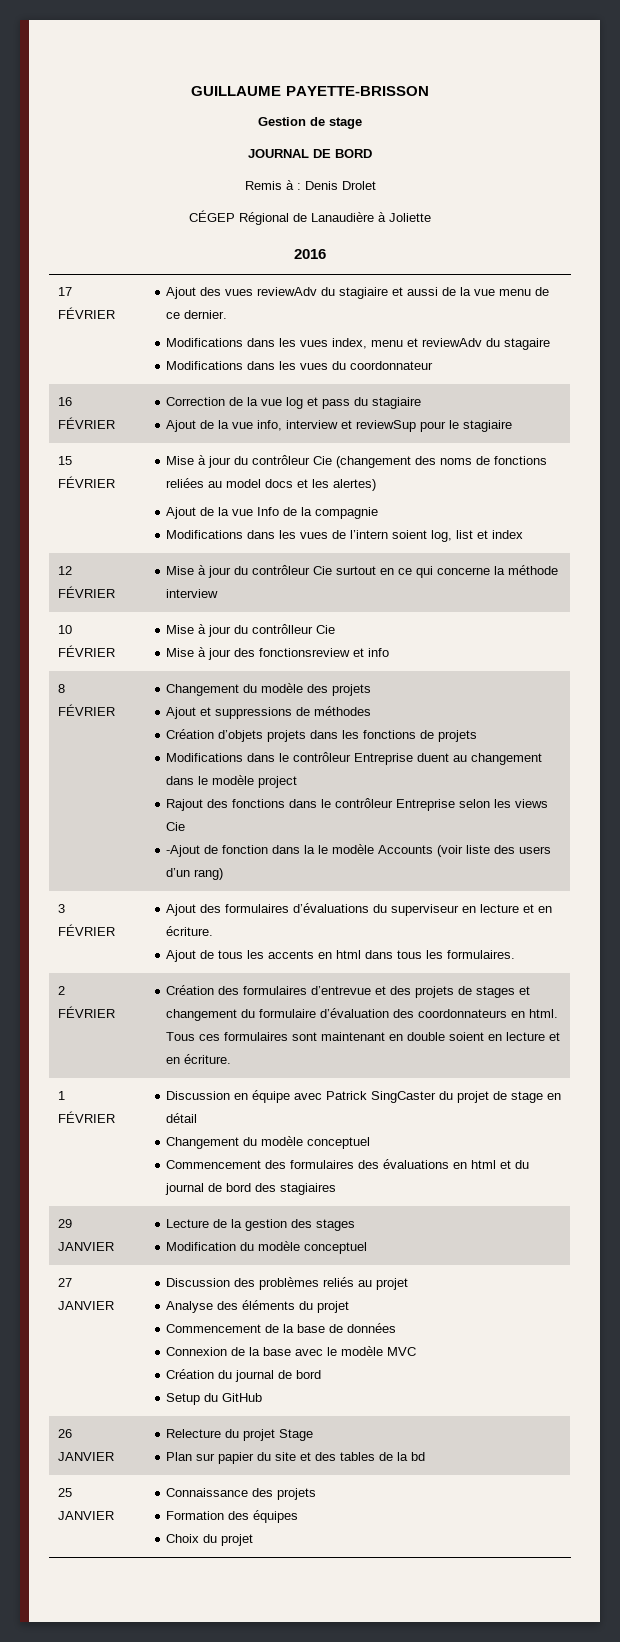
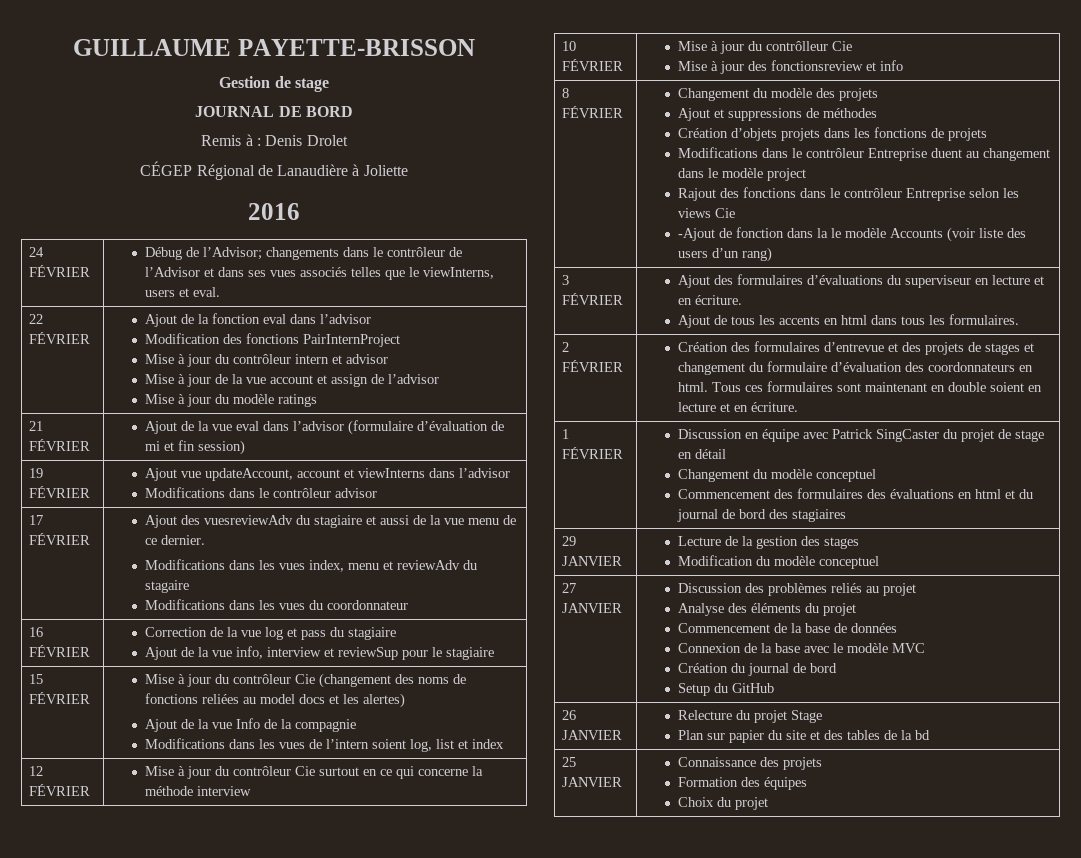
+ 24 FÉVRIER | Débug de l’Advisor; changements dans le contrôleur de l’Advisor et dans ses vues associés telles que le viewInterns, users et eval.
+ 22 FÉVRIER | Ajout de la fonction eval dans l’advisor
+ Modification des fonctions PairInternProject
+ Mise à jour du contrôleur intern et advisor
+ Mise à jour de la vue account et assign de l’advisor
+ Mise à jour du modèle ratings
+ 21 FÉVRIER | Ajout de la vue eval dans l’advisor (formulaire d’évaluation de mi et fin session)
+ 19 FÉVRIER | Ajout vue updateAccount, account et viewInterns dans l’advisor
+ Modifications dans le contrôleur advisor
- 17 FÉVRIER | Ajout des vues reviewAdv du stagiaire et aussi de la vue menu de ce dernier.
+ 17 FÉVRIER | Ajout des vuesreviewAdv du stagiaire et aussi de la vue menu de ce dernier.

